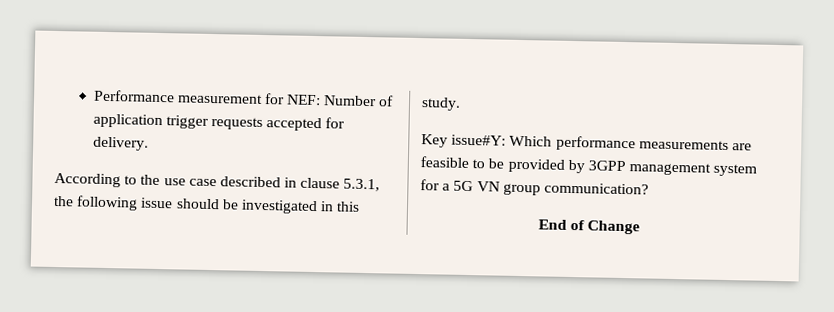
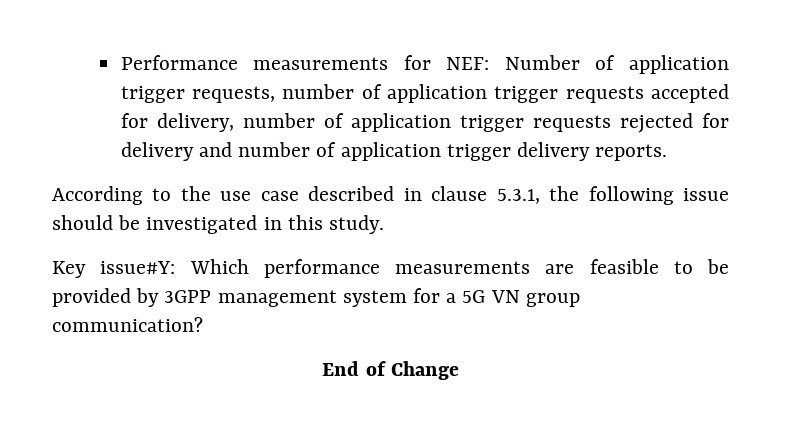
- Performance measurement for NEF: Number of application trigger requests accepted for delivery.
+ Performance measurements for NEF: Number of application trigger requests, number of application trigger requests accepted for delivery, number of application trigger requests rejected for delivery and number of application trigger delivery reports.

